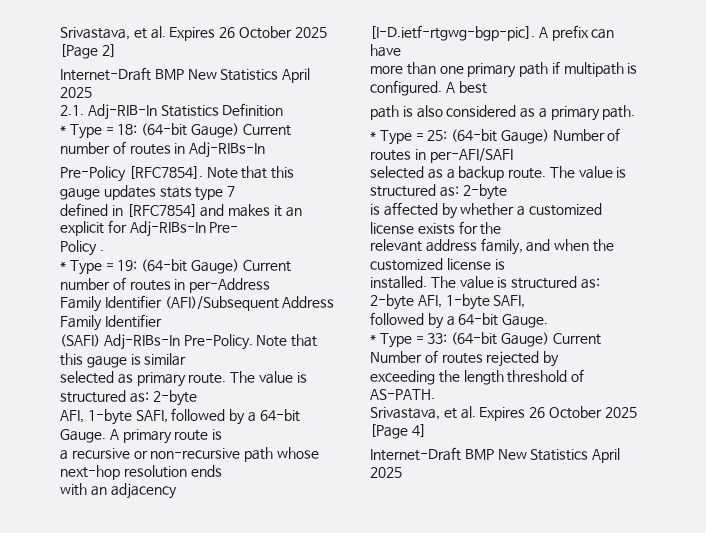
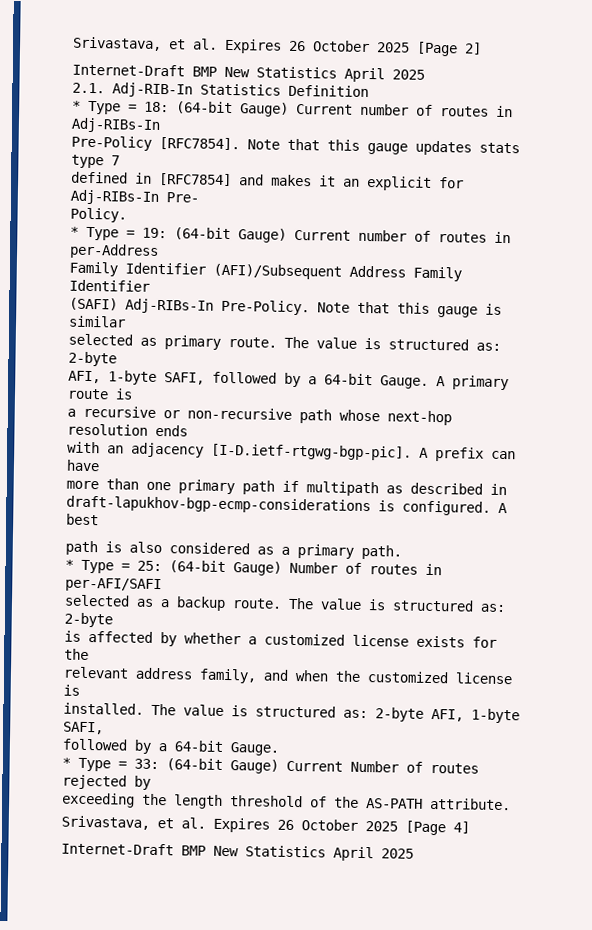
- Policy .
+ Policy.
- more than one primary path if multipath is configured.
+ more than one primary path if multipath as described in draft-lapukhov-bgp-ecmp-considerations is configured.
- exceeding the length threshold of AS-PATH.
+ exceeding the length threshold of the AS-PATH attribute.

